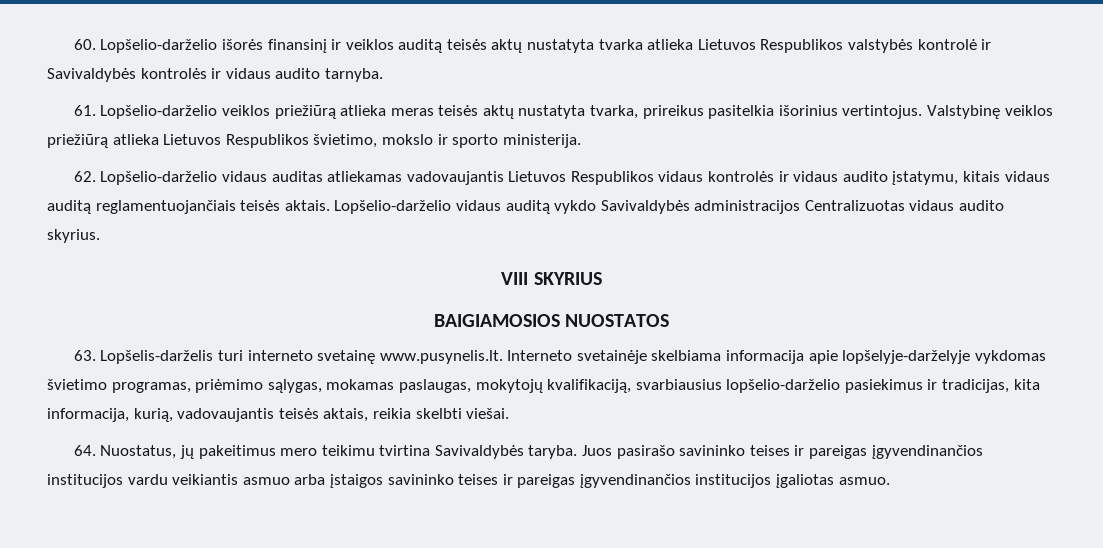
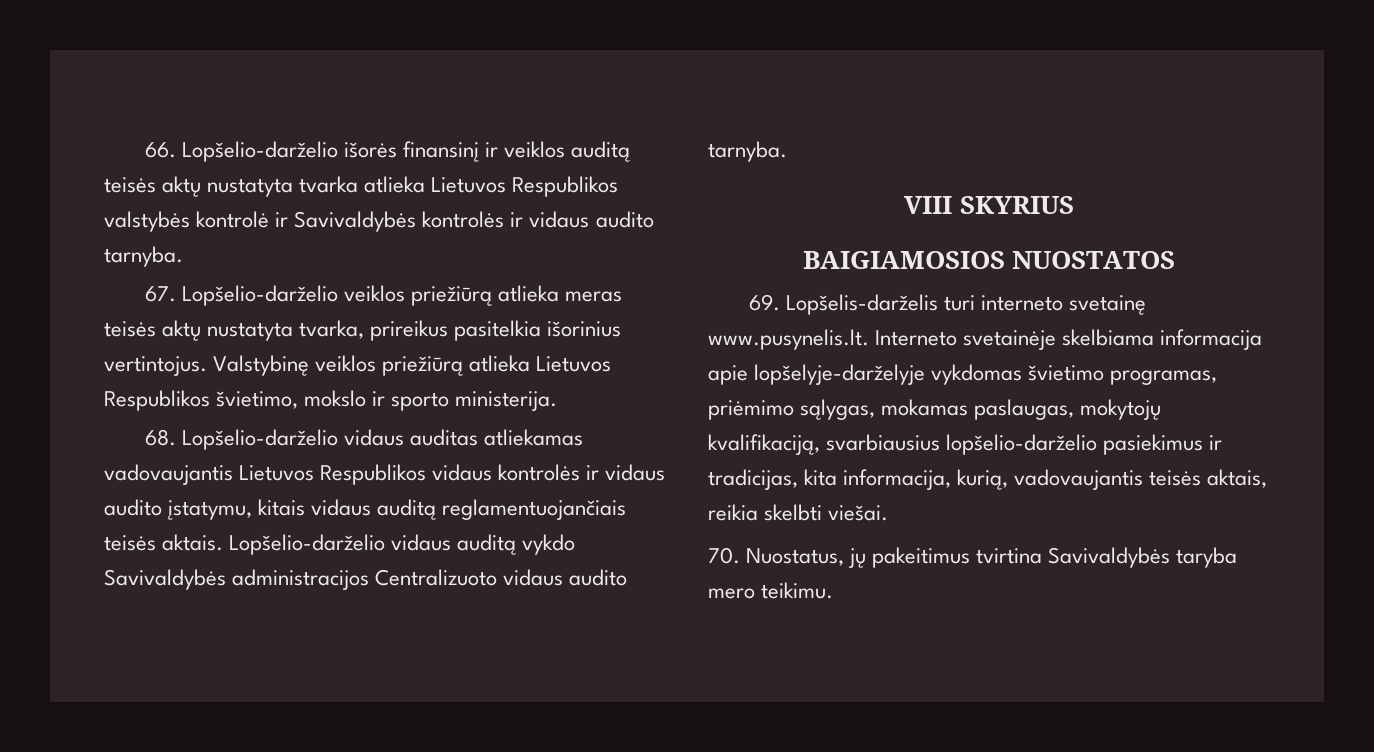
- 60. Lopšelio-darželio išorės finansinį ir veiklos auditą teisės aktų nustatyta tvarka atlieka Lietuvos Respublikos valstybės kontrolė ir Savivaldybės kontrolės ir vidaus audito tarnyba.
+ 66. Lopšelio-darželio išorės finansinį ir veiklos auditą teisės aktų nustatyta tvarka atlieka Lietuvos Respublikos valstybės kontrolė ir Savivaldybės kontrolės ir vidaus audito tarnyba.
- 61. Lopšelio-darželio veiklos priežiūrą atlieka meras teisės aktų nustatyta tvarka, prireikus pasitelkia išorinius vertintojus.
+ 67. Lopšelio-darželio veiklos priežiūrą atlieka meras teisės aktų nustatyta tvarka, prireikus pasitelkia išorinius vertintojus.
- 62. Lopšelio-darželio vidaus auditas atliekamas vadovaujantis Lietuvos Respublikos vidaus kontrolės ir vidaus audito įstatymu, kitais vidaus auditą reglamentuojančiais teisės aktais.
+ 68. Lopšelio-darželio vidaus auditas atliekamas vadovaujantis Lietuvos Respublikos vidaus kontrolės ir vidaus audito įstatymu, kitais vidaus auditą reglamentuojančiais teisės aktais.
- Lopšelio-darželio vidaus auditą vykdo Savivaldybės administracijos Centralizuotas vidaus audito skyrius.
+ Lopšelio-darželio vidaus auditą vykdo Savivaldybės administracijos Centralizuoto vidaus audito tarnyba.
- 63. Lopšelis-darželis turi interneto svetainę www.pusynelis.lt. Interneto svetainėje skelbiama informacija apie lopšelyje-darželyje vykdomas švietimo programas, priėmimo sąlygas, mokamas paslaugas, mokytojų kvalifikaciją, svarbiausius lopšelio-darželio pasiekimus ir tradicijas, kita informacija, kurią, vadovaujantis teisės aktais, reikia skelbti viešai.
+ 69. Lopšelis-darželis turi interneto svetainę www.pusynelis.lt. Interneto svetainėje skelbiama informacija apie lopšelyje-darželyje vykdomas švietimo programas, priėmimo sąlygas, mokamas paslaugas, mokytojų kvalifikaciją, svarbiausius lopšelio-darželio pasiekimus ir tradicijas, kita informacija, kurią, vadovaujantis teisės aktais, reikia skelbti viešai.
- 64. Nuostatus, jų pakeitimus mero teikimu tvirtina Savivaldybės taryba. Juos pasirašo savininko teises ir pareigas įgyvendinančios institucijos vardu veikiantis asmuo arba įstaigos savininko teises ir pareigas įgyvendinančios institucijos įgaliotas asmuo.
+ 70. Nuostatus, jų pakeitimus tvirtina Savivaldybės taryba mero teikimu.

